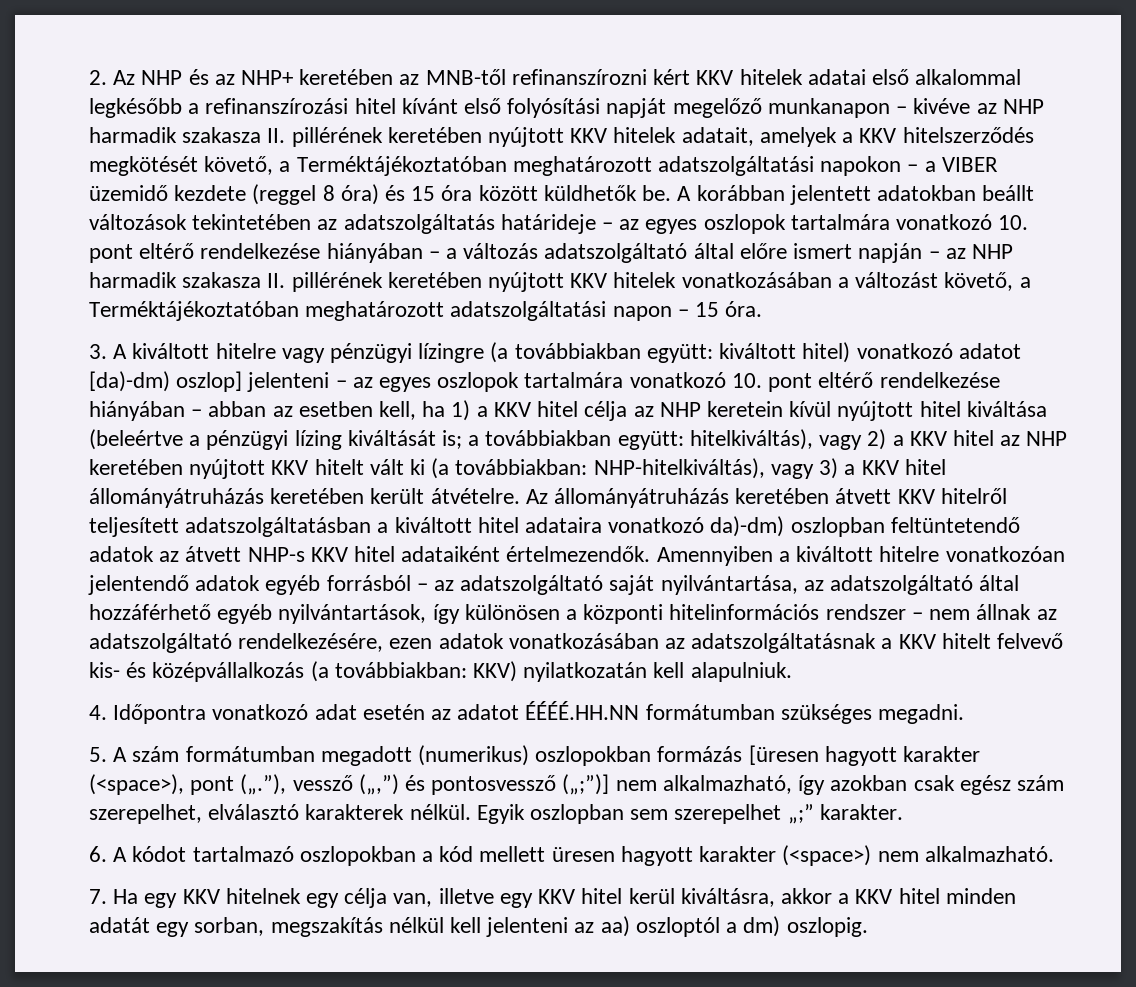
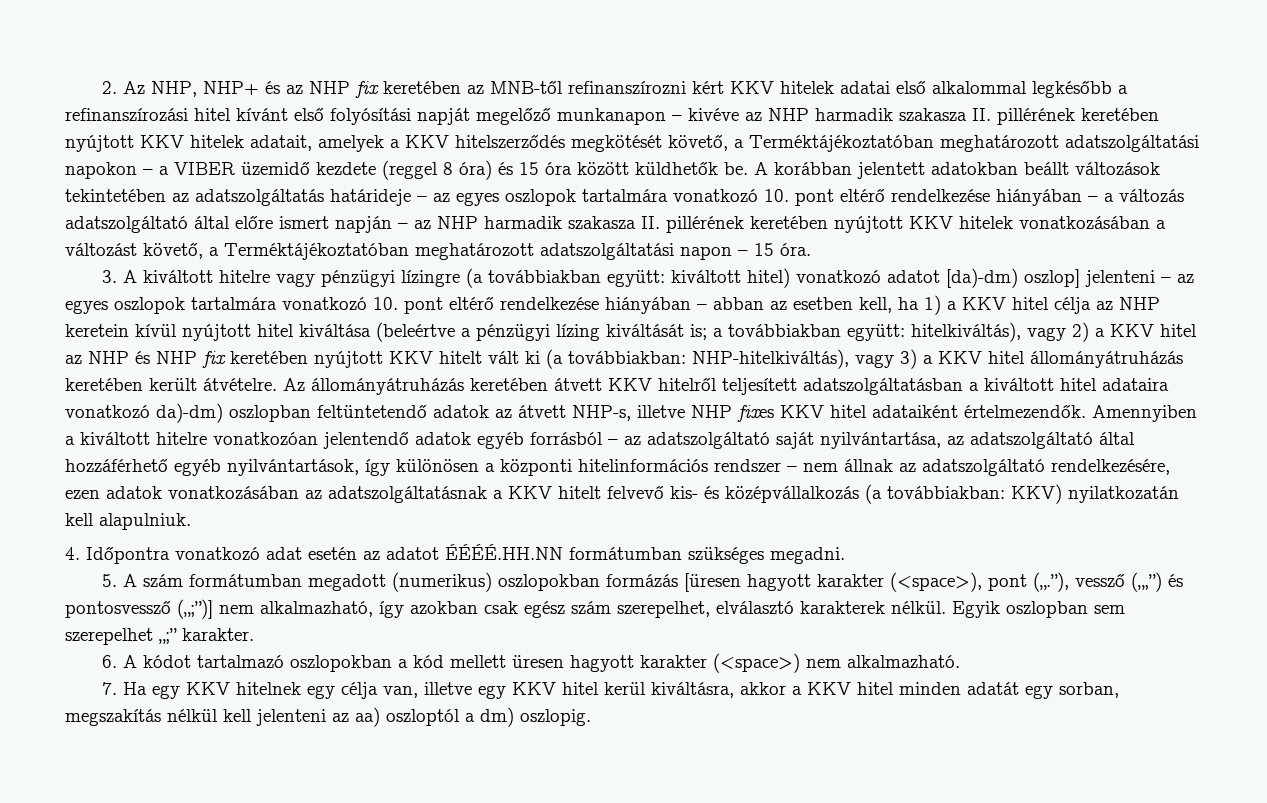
- 2. Az NHP és az NHP+ keretében az MNB-től refinanszírozni kért KKV hitelek adatai első alkalommal legkésőbb a refinanszírozási hitel kívánt első folyósítási napját megelőző munkanapon – kivéve az NHP harmadik szakasza II. pillérének keretében nyújtott KKV hitelek adatait, amelyek a KKV hitelszerződés megkötését követő, a Terméktájékoztatóban meghatározott adatszolgáltatási napokon – a VIBER üzemidő kezdete (reggel 8 óra) és 15 óra között küldhetők be.
+ 2. Az NHP, NHP+ és az NHP fix keretében az MNB-től refinanszírozni kért KKV hitelek adatai első alkalommal legkésőbb a refinanszírozási hitel kívánt első folyósítási napját megelőző munkanapon – kivéve az NHP harmadik szakasza II. pillérének keretében nyújtott KKV hitelek adatait, amelyek a KKV hitelszerződés megkötését követő, a Terméktájékoztatóban meghatározott adatszolgáltatási napokon – a VIBER üzemidő kezdete (reggel 8 óra) és 15 óra között küldhetők be.
- hitelkiváltás), vagy 2) a KKV hitel az NHP keretében nyújtott KKV hitelt vált ki (a továbbiakban:
+ hitelkiváltás), vagy 2) a KKV hitel az NHP és NHP fix keretében nyújtott KKV hitelt vált ki (a továbbiakban:
- Az állományátruházás keretében átvett KKV hitelről teljesített adatszolgáltatásban a kiváltott hitel adataira vonatkozó da)-dm) oszlopban feltüntetendő adatok az átvett NHP-s KKV hitel adataiként értelmezendők.
+ Az állományátruházás keretében átvett KKV hitelről teljesített adatszolgáltatásban a kiváltott hitel adataira vonatkozó da)-dm) oszlopban feltüntetendő adatok az átvett NHP-s, illetve NHP fixes KKV hitel adataiként értelmezendők.

